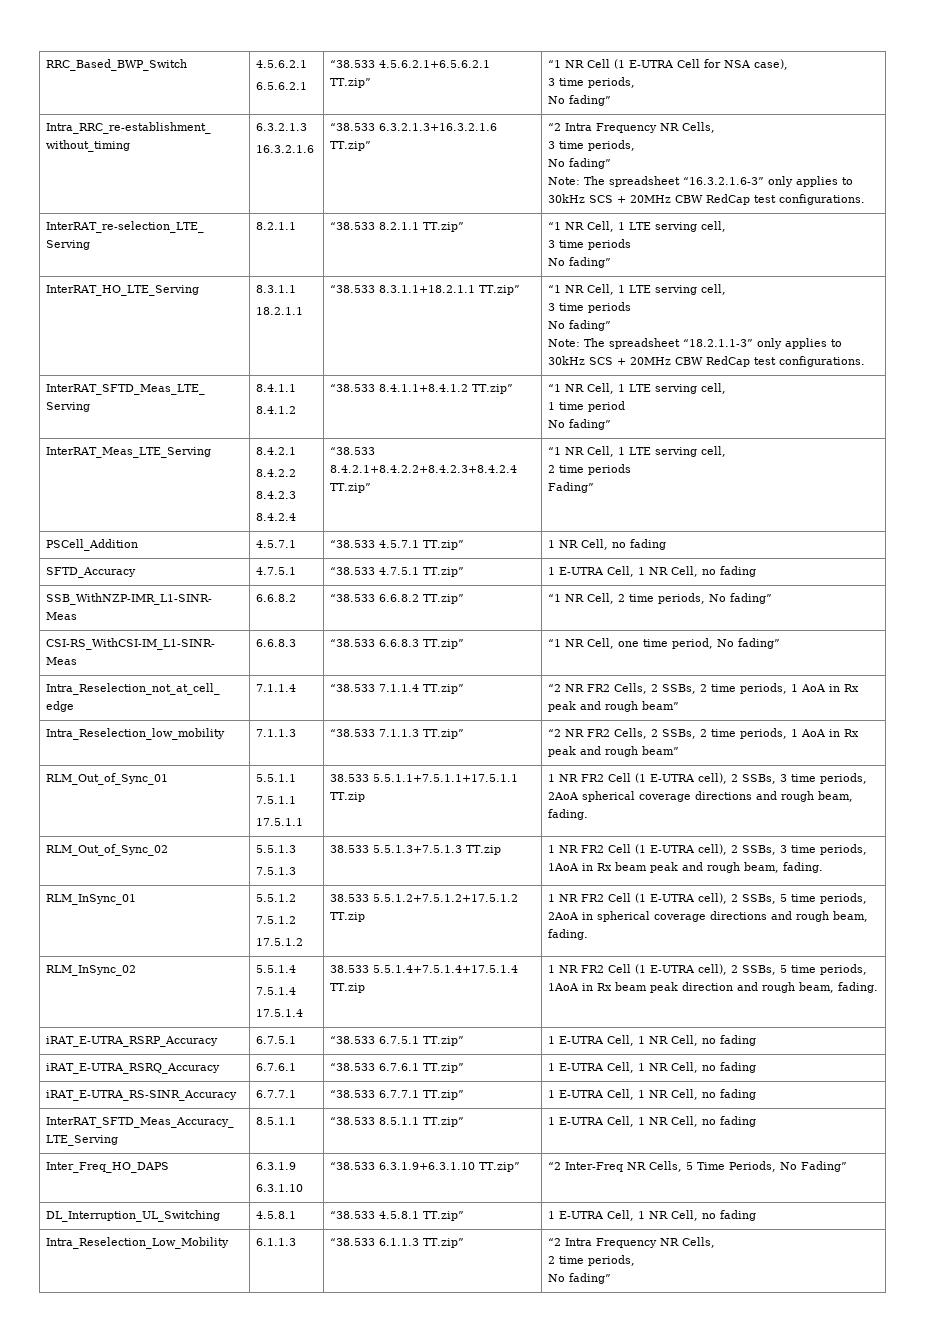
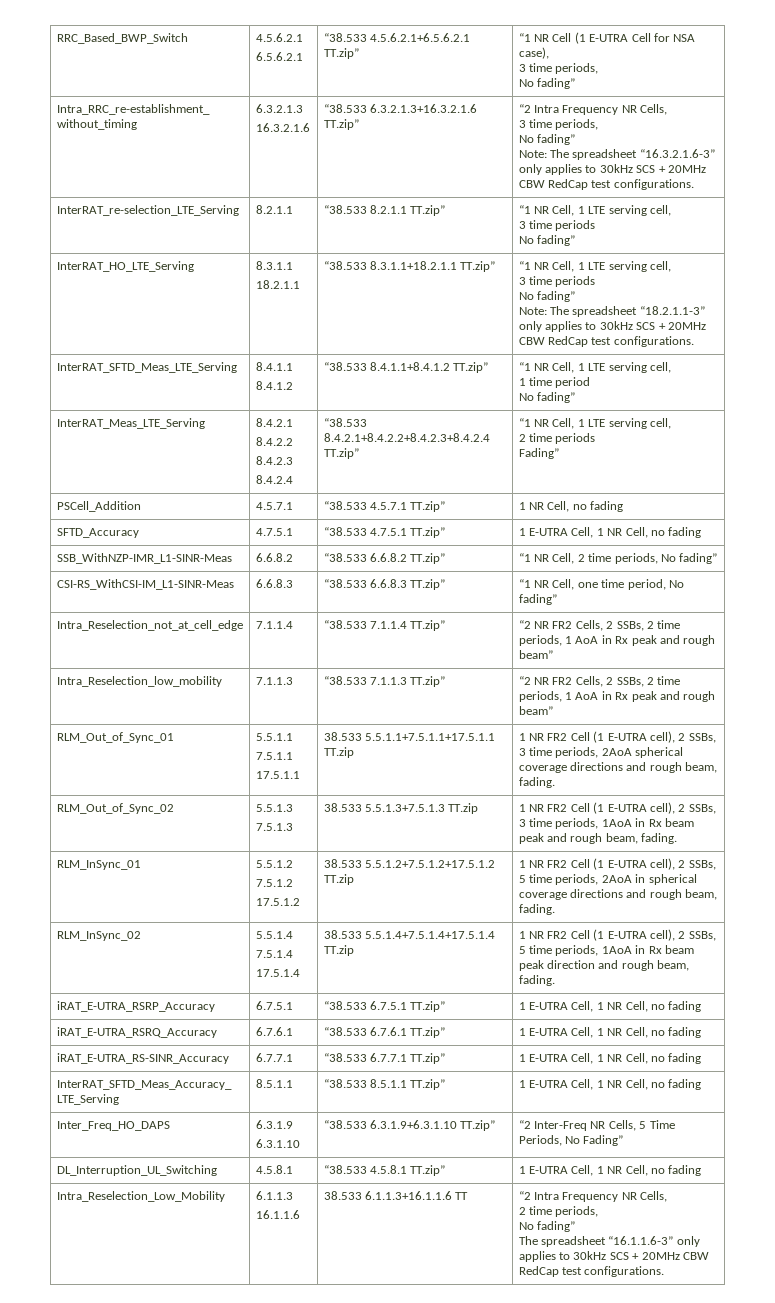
- Intra_Reselection_Low_Mobility | 6.1.1.3 | “38.533 6.1.1.3 TT.zip” | “2 Intra Frequency NR Cells,
+ Intra_Reselection_Low_Mobility | 6.1.1.3
+ 16.1.1.6 | 38.533 6.1.1.3+16.1.1.6 TT | “2 Intra Frequency NR Cells,
  2 time periods,
  No fading”
+ The spreadsheet “16.1.1.6-3” only applies to 30kHz SCS + 20MHz CBW RedCap test configurations.

